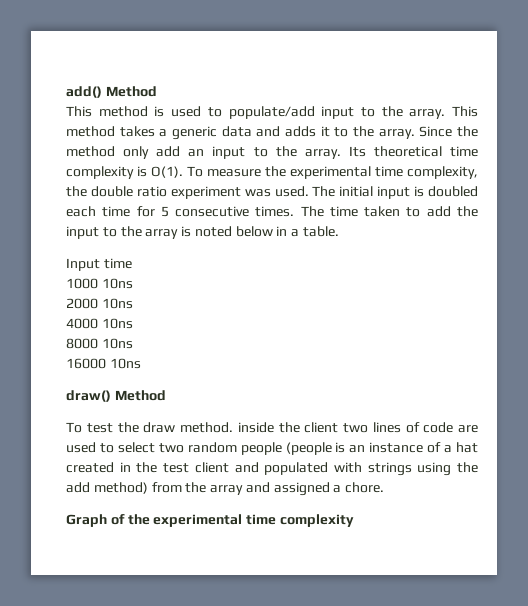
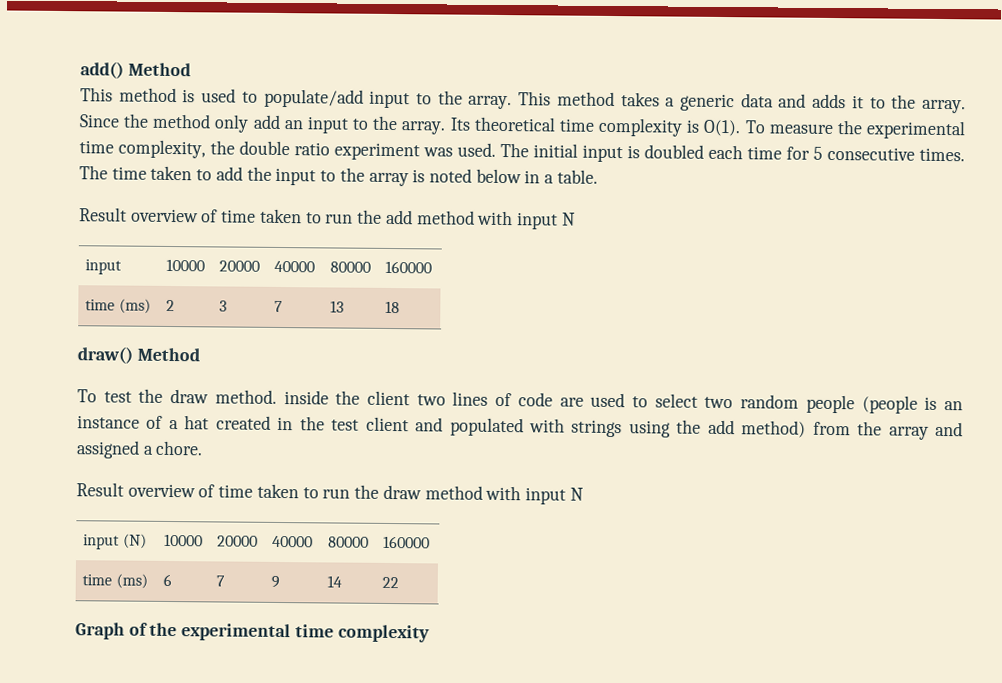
- Input time
- 1000 10ns
- 2000 10ns
- 4000 10ns
- 8000 10ns
- 16000 10ns
+ Result overview of time taken to run the add method with input N
+ input | 10000 | 20000 | 40000 | 80000 | 160000
+ time (ms) | 2 | 3 | 7 | 13 | 18
+ Result overview of time taken to run the draw method with input N
+ input (N) | 10000 | 20000 | 40000 | 80000 | 160000
+ time (ms) | 6 | 7 | 9 | 14 | 22

